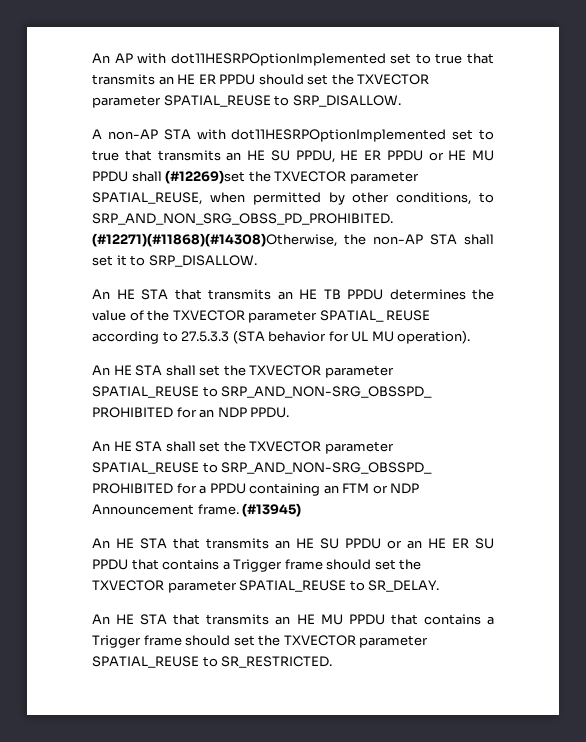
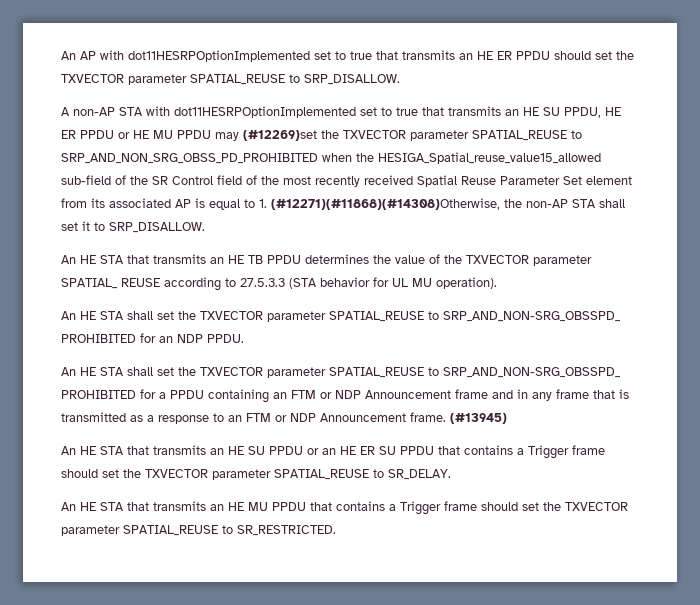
- A non-AP STA with dot11HESRPOptionImplemented set to true that transmits an HE SU PPDU, HE ER PPDU or HE MU PPDU shall (#12269)set the TXVECTOR parameter SPATIAL_REUSE, when permitted by other conditions, to SRP_AND_NON_SRG_OBSS_PD_PROHIBITED. (#12271)(#11868)(#14308)Otherwise, the non-AP STA shall set it to SRP_DISALLOW.
+ A non-AP STA with dot11HESRPOptionImplemented set to true that transmits an HE SU PPDU, HE ER PPDU or HE MU PPDU may (#12269)set the TXVECTOR parameter SPATIAL_REUSE to SRP_AND_NON_SRG_OBSS_PD_PROHIBITED when the HESIGA_Spatial_reuse_value15_allowed sub-field of the SR Control field of the most recently received Spatial Reuse Parameter Set element from its associated AP is equal to 1. (#12271)(#11868)(#14308)Otherwise, the non-AP STA shall set it to SRP_DISALLOW.
- An HE STA shall set the TXVECTOR parameter SPATIAL_REUSE to SRP_AND_NON-SRG_OBSSPD_ PROHIBITED for a PPDU containing an FTM or NDP Announcement frame.
+ An HE STA shall set the TXVECTOR parameter SPATIAL_REUSE to SRP_AND_NON-SRG_OBSSPD_ PROHIBITED for a PPDU containing an FTM or NDP Announcement frame and in any frame that is transmitted as a response to an FTM or NDP Announcement frame.

